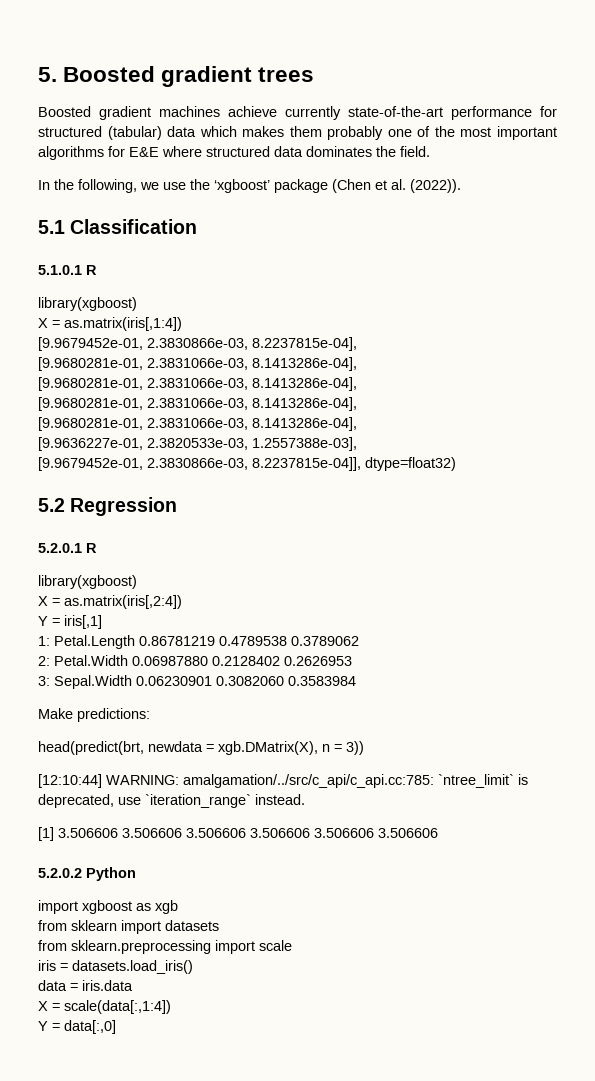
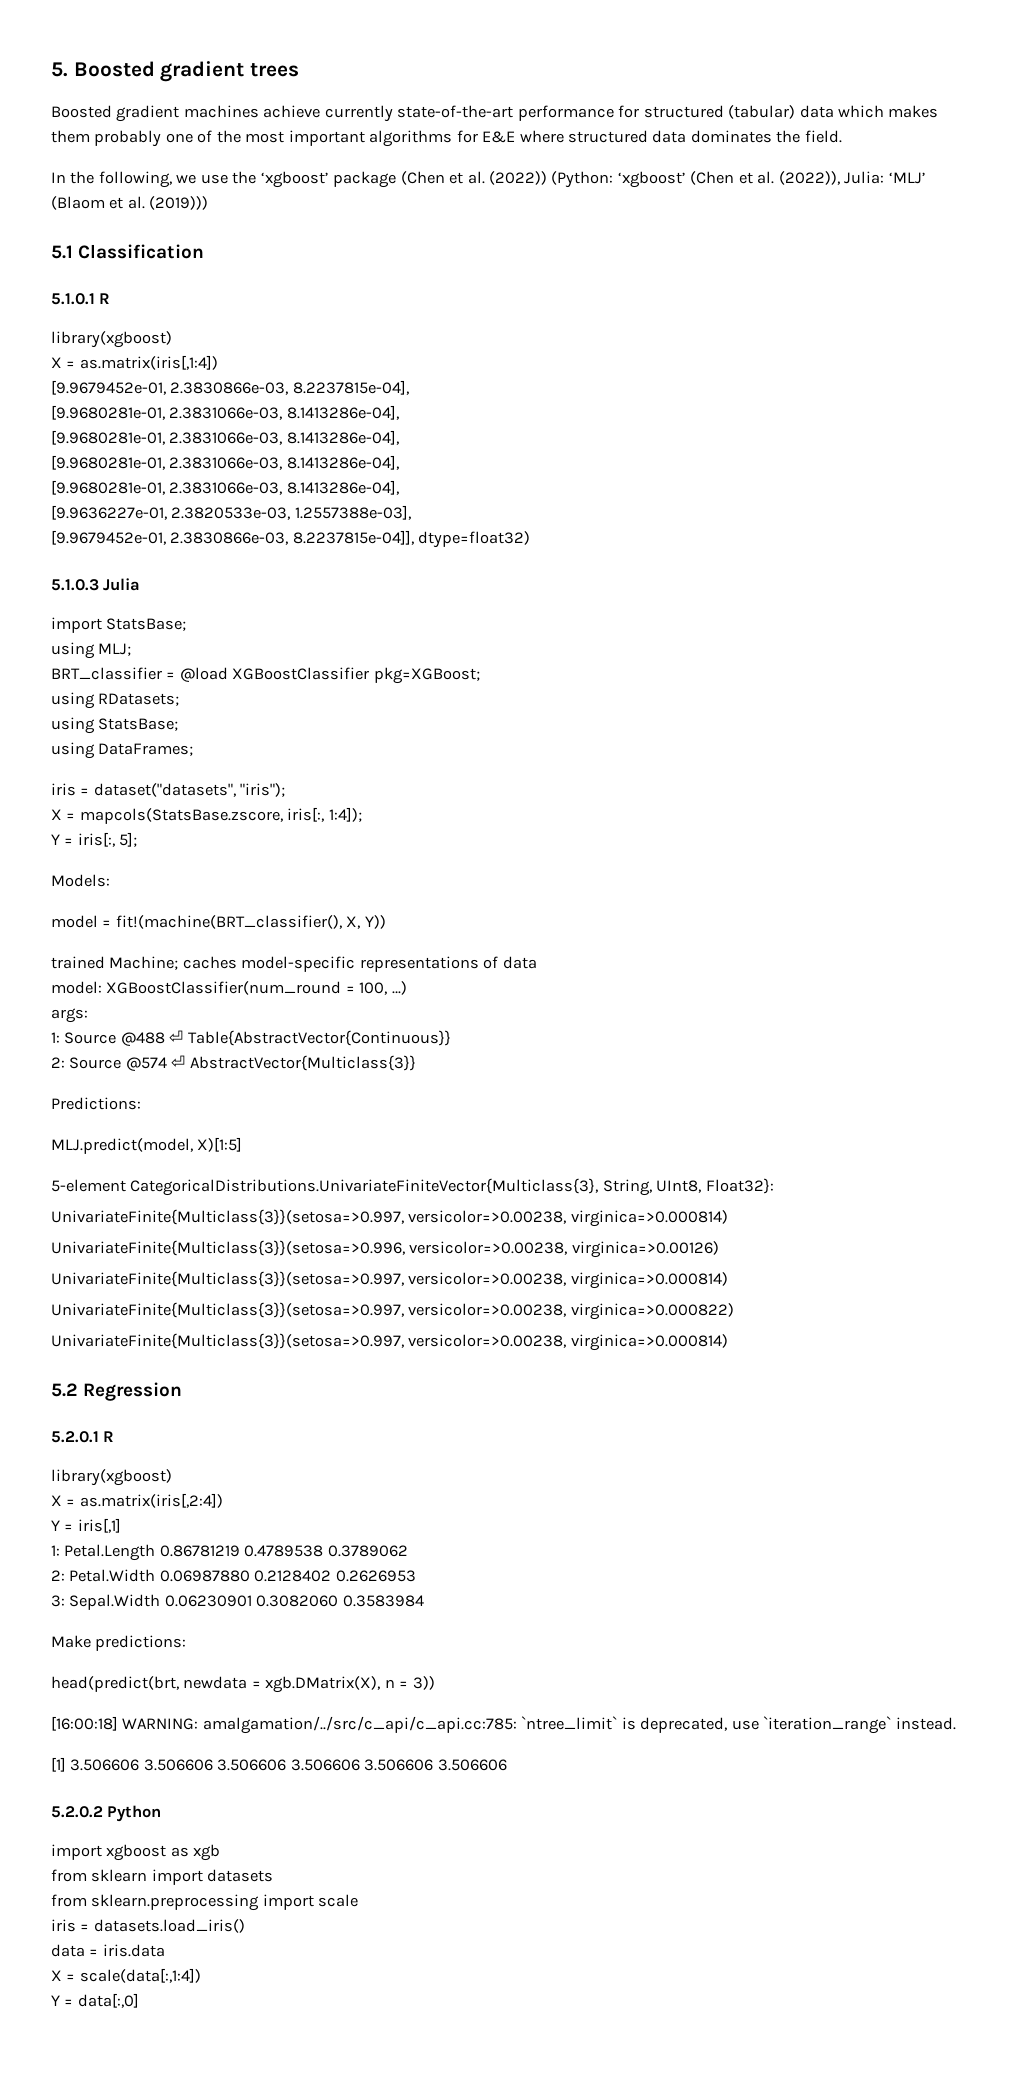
- In the following, we use the ‘xgboost’ package (Chen et al. (2022)).
+ In the following, we use the ‘xgboost’ package (Chen et al. (2022)) (Python: ‘xgboost’ (Chen et al. (2022)), Julia: ‘MLJ’ (Blaom et al. (2019)))
+ 5.1.0.3 Julia
+ import StatsBase;
+ using MLJ;
+ BRT_classifier = @load XGBoostClassifier pkg=XGBoost;
+ using RDatasets;
+ using StatsBase;
+ using DataFrames;
+ iris = dataset("datasets", "iris");
+ X = mapcols(StatsBase.zscore, iris[:, 1:4]);
+ Y = iris[:, 5];
+ Models:
+ model = fit!(machine(BRT_classifier(), X, Y))
+ trained Machine; caches model-specific representations of data
+ model: XGBoostClassifier(num_round = 100, …)
+ args:
+ 1: Source @488 ⏎ Table{AbstractVector{Continuous}}
+ 2: Source @574 ⏎ AbstractVector{Multiclass{3}}
+ Predictions:
+ MLJ.predict(model, X)[1:5]
+ 5-element CategoricalDistributions.UnivariateFiniteVector{Multiclass{3}, String, UInt8, Float32}:
+ UnivariateFinite{Multiclass{3}}(setosa=>0.997, versicolor=>0.00238, virginica=>0.000814)
+ UnivariateFinite{Multiclass{3}}(setosa=>0.996, versicolor=>0.00238, virginica=>0.00126)
+ UnivariateFinite{Multiclass{3}}(setosa=>0.997, versicolor=>0.00238, virginica=>0.000814)
+ UnivariateFinite{Multiclass{3}}(setosa=>0.997, versicolor=>0.00238, virginica=>0.000822)
+ UnivariateFinite{Multiclass{3}}(setosa=>0.997, versicolor=>0.00238, virginica=>0.000814)
- [12:10:44] WARNING: amalgamation/../src/c_api/c_api.cc:785: `ntree_limit` is deprecated, use `iteration_range` instead.
+ [16:00:18] WARNING: amalgamation/../src/c_api/c_api.cc:785: `ntree_limit` is deprecated, use `iteration_range` instead.

